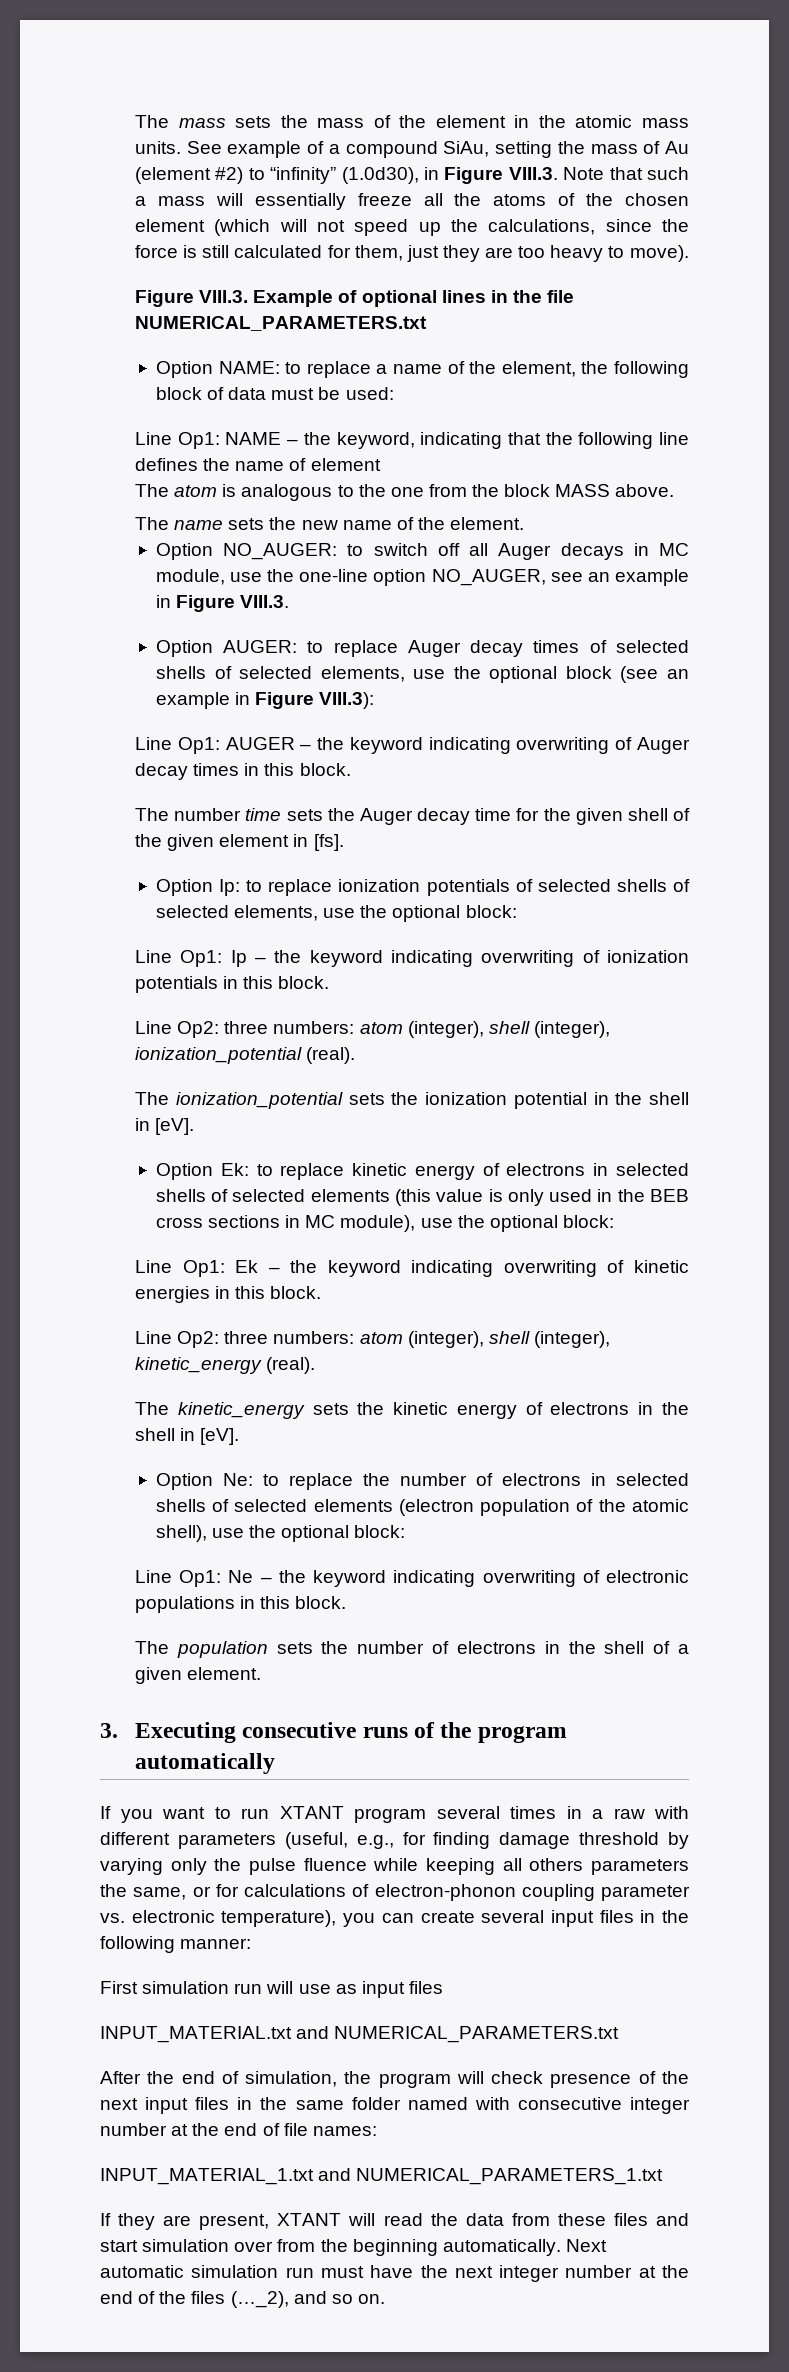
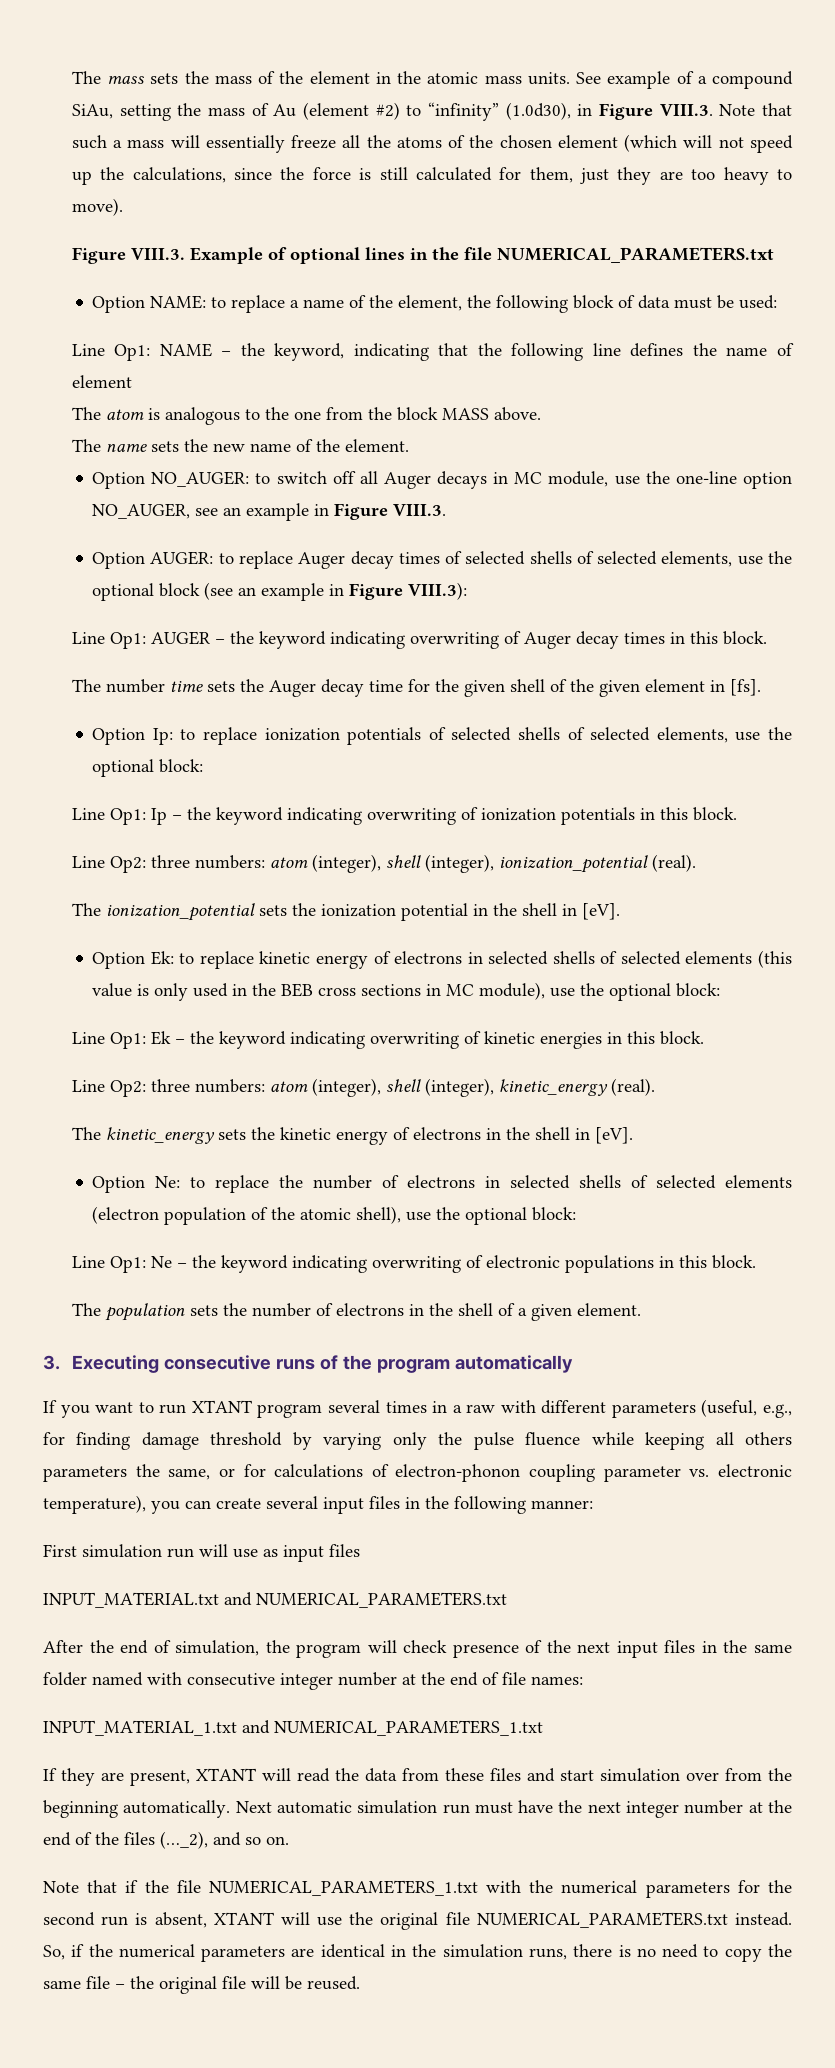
+ Note that if the file NUMERICAL_PARAMETERS_1.txt with the numerical parameters for the second run is absent, XTANT will use the original file NUMERICAL_PARAMETERS.txt instead. So, if the numerical parameters are identical in the simulation runs, there is no need to copy the same file – the original file will be reused.

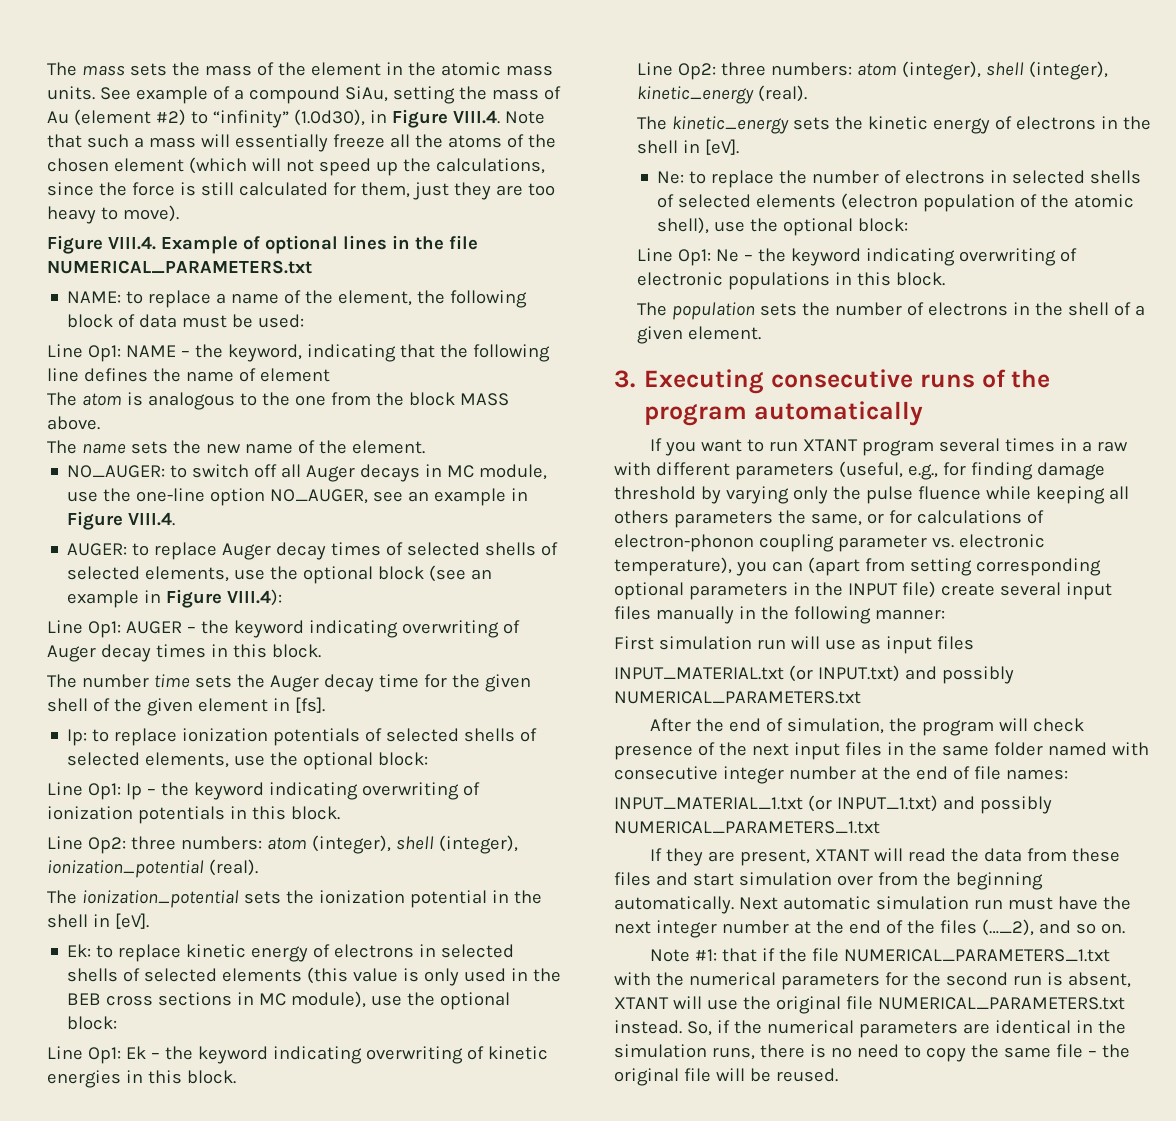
- See example of a compound SiAu, setting the mass of Au (element #2) to “infinity” (1.0d30), in Figure VIII.3. Note that such a mass will essentially freeze all the atoms of the chosen element (which will not speed up the calculations, since the force is still calculated for them, just they are too heavy to move).
+ See example of a compound SiAu, setting the mass of Au (element #2) to “infinity” (1.0d30), in Figure VIII.4. Note that such a mass will essentially freeze all the atoms of the chosen element (which will not speed up the calculations, since the force is still calculated for them, just they are too heavy to move).
- Figure VIII.3. Example of optional lines in the file NUMERICAL_PARAMETERS.txt
+ Figure VIII.4. Example of optional lines in the file NUMERICAL_PARAMETERS.txt
- Option NAME: to replace a name of the element, the following block of data must be used:
+ NAME: to replace a name of the element, the following block of data must be used:
- Option NO_AUGER: to switch off all Auger decays in MC module, use the one-line option NO_AUGER, see an example in Figure VIII.3.
- Option AUGER: to replace Auger decay times of selected shells of selected elements, use the optional block (see an example in Figure VIII.3):
+ NO_AUGER: to switch off all Auger decays in MC module, use the one-line option NO_AUGER, see an example in Figure VIII.4.
+ AUGER: to replace Auger decay times of selected shells of selected elements, use the optional block (see an example in Figure VIII.4):
- Option Ip: to replace ionization potentials of selected shells of selected elements, use the optional block:
+ Ip: to replace ionization potentials of selected shells of selected elements, use the optional block:
- Option Ek: to replace kinetic energy of electrons in selected shells of selected elements (this value is only used in the BEB cross sections in MC module), use the optional block:
+ Ek: to replace kinetic energy of electrons in selected shells of selected elements (this value is only used in the BEB cross sections in MC module), use the optional block:
- Option Ne: to replace the number of electrons in selected shells of selected elements (electron population of the atomic shell), use the optional block:
+ Ne: to replace the number of electrons in selected shells of selected elements (electron population of the atomic shell), use the optional block:
- If you want to run XTANT program several times in a raw with different parameters (useful, e.g., for finding damage threshold by varying only the pulse fluence while keeping all others parameters the same, or for calculations of electron-phonon coupling parameter vs. electronic temperature), you can create several input files in the following manner:
+ If you want to run XTANT program several times in a raw with different parameters (useful, e.g., for finding damage threshold by varying only the pulse fluence while keeping all others parameters the same, or for calculations of electron-phonon coupling parameter vs. electronic temperature), you can (apart from setting corresponding optional parameters in the INPUT file) create several input files manually in the following manner:
- INPUT_MATERIAL.txt and NUMERICAL_PARAMETERS.txt
+ INPUT_MATERIAL.txt (or INPUT.txt) and possibly NUMERICAL_PARAMETERS.txt
- INPUT_MATERIAL_1.txt and NUMERICAL_PARAMETERS_1.txt
+ INPUT_MATERIAL_1.txt (or INPUT_1.txt) and possibly NUMERICAL_PARAMETERS_1.txt
- Note that if the file NUMERICAL_PARAMETERS_1.txt with the numerical parameters for the second run is absent, XTANT will use the original file NUMERICAL_PARAMETERS.txt instead.
+ Note #1: that if the file NUMERICAL_PARAMETERS_1.txt with the numerical parameters for the second run is absent, XTANT will use the original file NUMERICAL_PARAMETERS.txt instead.

